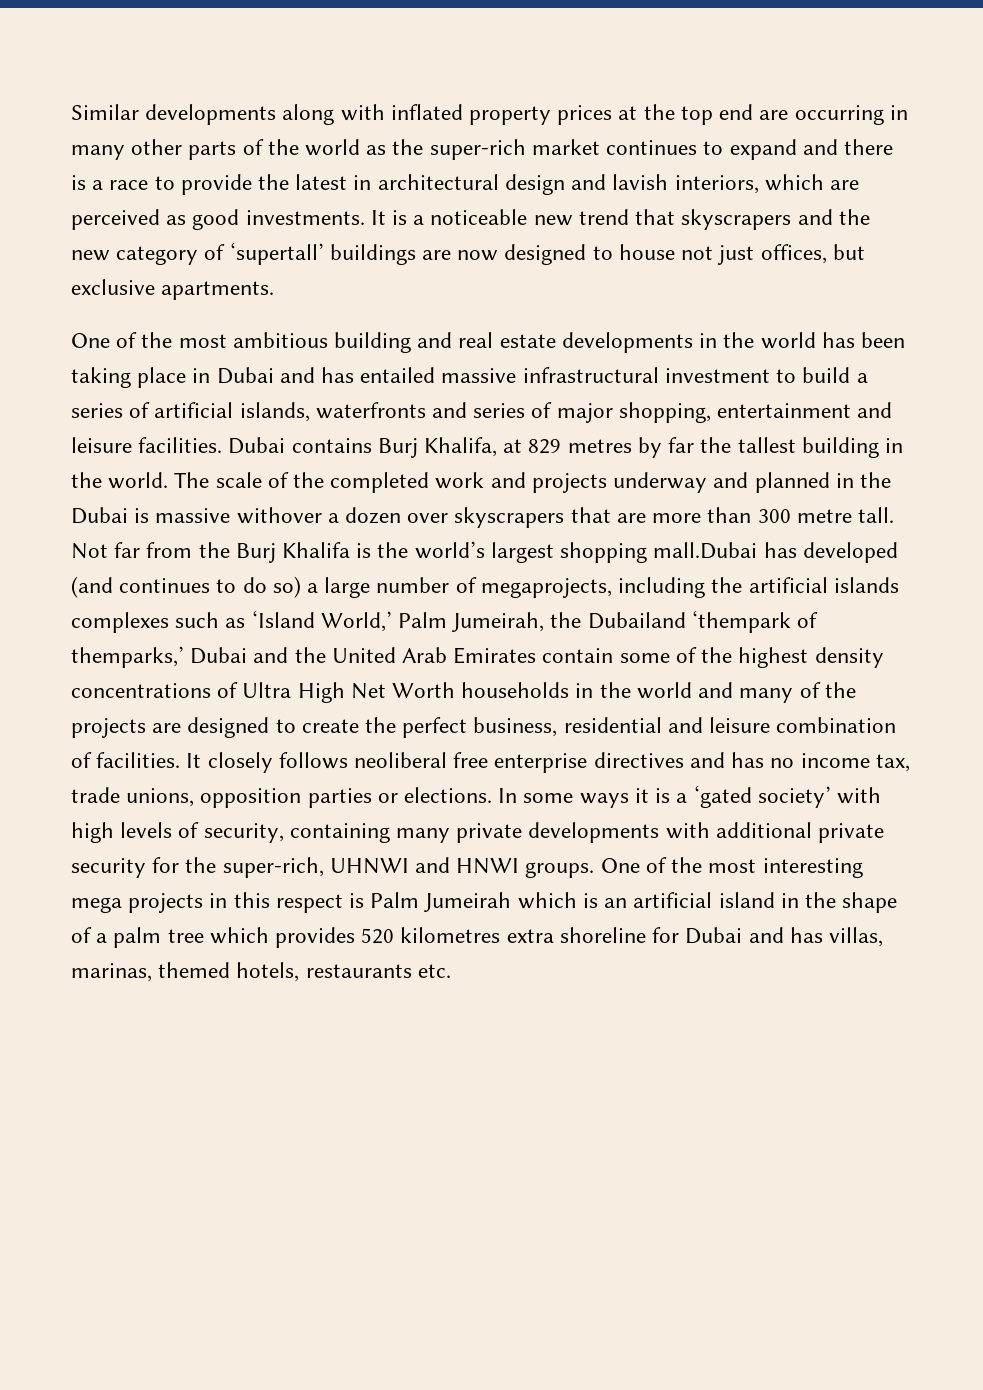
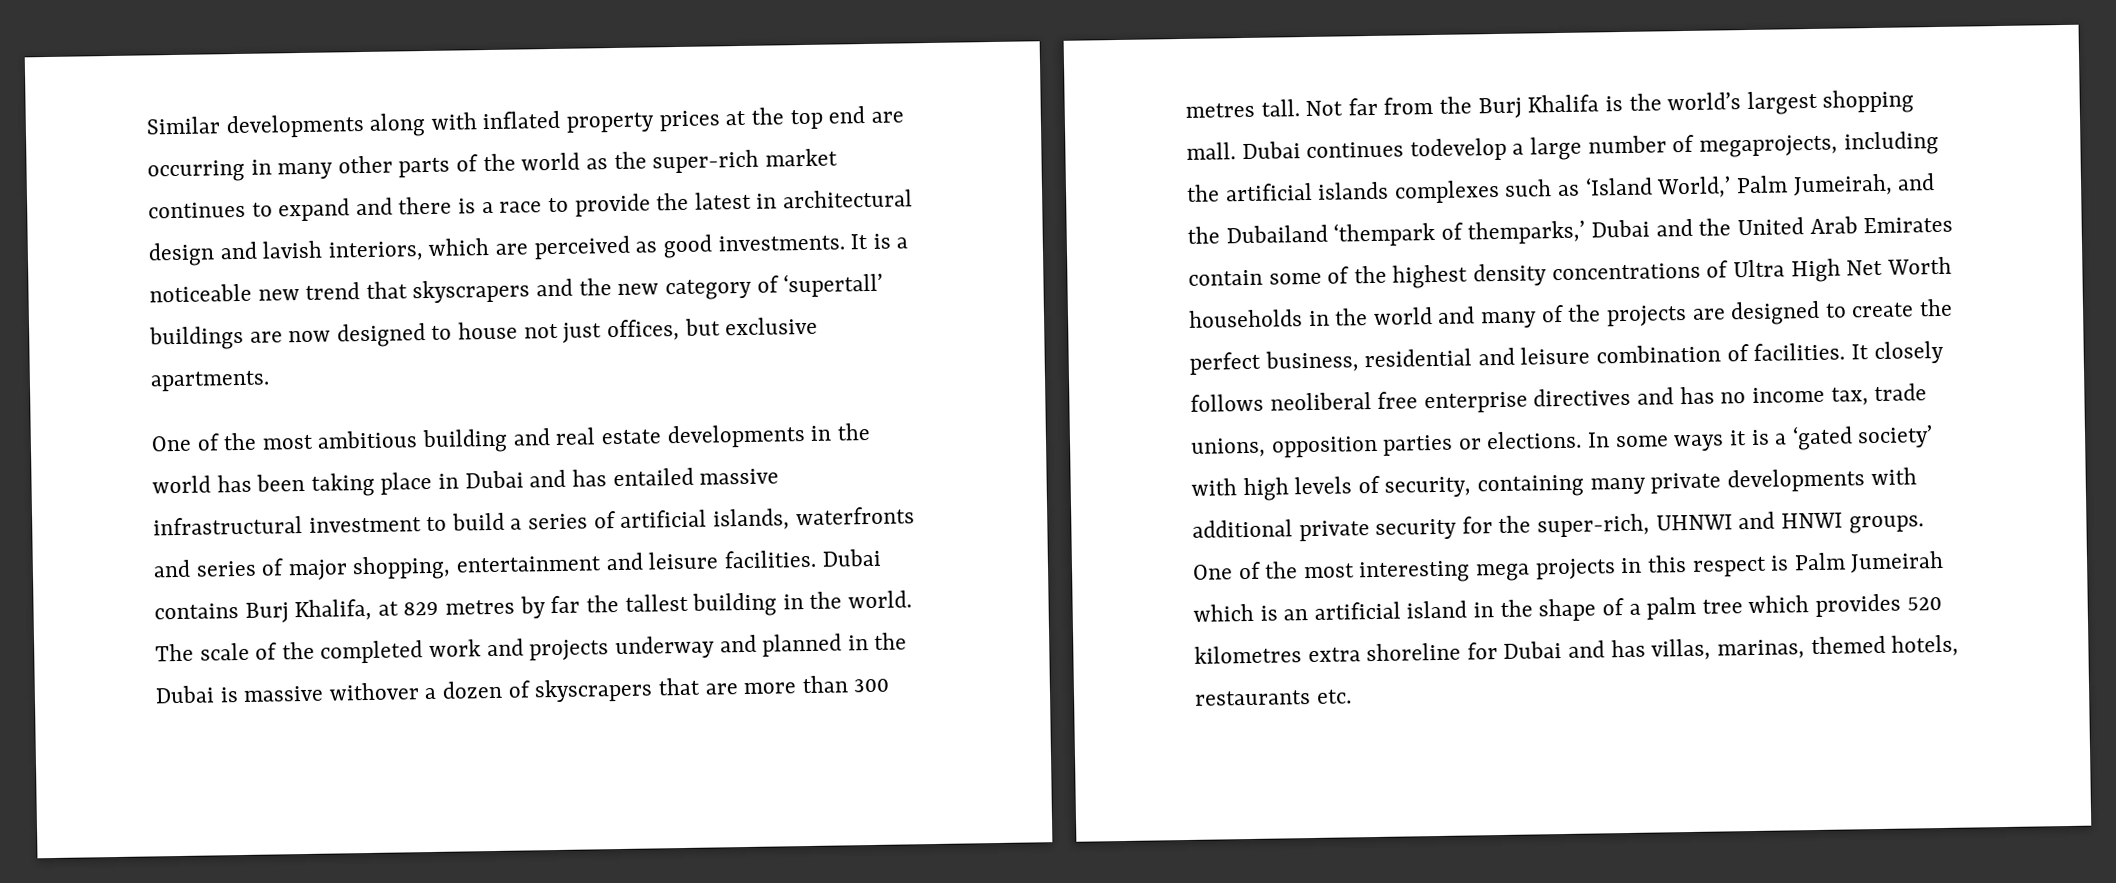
- The scale of the completed work and projects underway and planned in the Dubai is massive withover a dozen over skyscrapers that are more than 300 metre tall.
+ The scale of the completed work and projects underway and planned in the Dubai is massive withover a dozen of skyscrapers that are more than 300 metres tall.
- Not far from the Burj Khalifa is the world’s largest shopping mall.Dubai has developed (and continues to do so) a large number of megaprojects, including the artificial islands complexes such as ‘Island World,’ Palm Jumeirah, the Dubailand ‘thempark of themparks,’ Dubai and the United Arab Emirates contain some of the highest density concentrations of Ultra High Net Worth households in the world and many of the projects are designed to create the perfect business, residential and leisure combination of facilities.
+ Not far from the Burj Khalifa is the world’s largest shopping mall. Dubai continues todevelop a large number of megaprojects, including the artificial islands complexes such as ‘Island World,’ Palm Jumeirah, and the Dubailand ‘thempark of themparks,’ Dubai and the United Arab Emirates contain some of the highest density concentrations of Ultra High Net Worth households in the world and many of the projects are designed to create the perfect business, residential and leisure combination of facilities.

